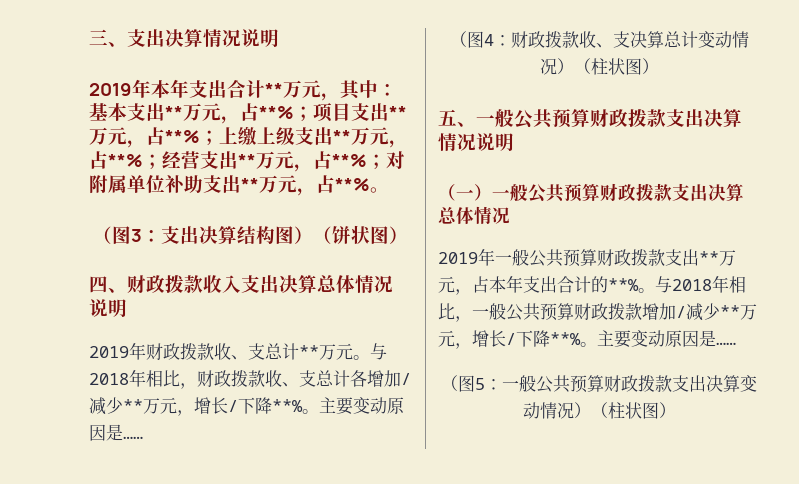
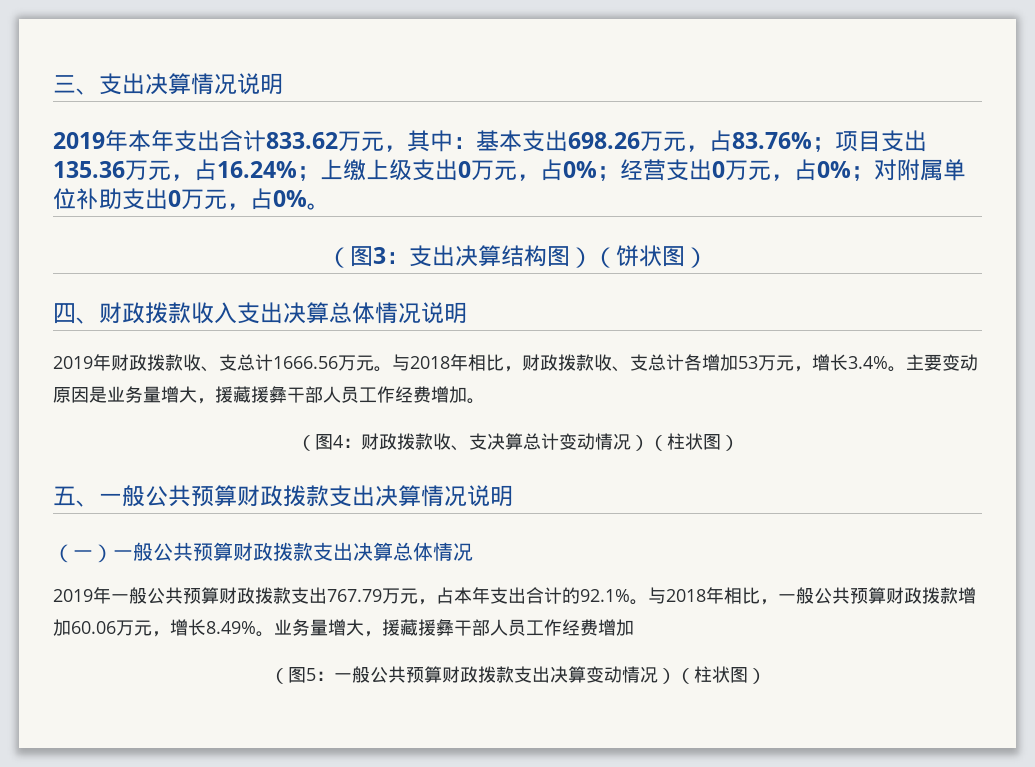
- 2019年本年支出合计**万元，其中：基本支出**万元，占**%；项目支出**万元，占**%；上缴上级支出**万元，占**%；经营支出**万元，占**%；对附属单位补助支出**万元，占**%。
+ 2019年本年支出合计833.62万元，其中：基本支出698.26万元，占83.76%；项目支出135.36万元，占16.24%；上缴上级支出0万元，占0%；经营支出0万元，占0%；对附属单位补助支出0万元，占0%。
- 2019年财政拨款收、支总计**万元。
+ 2019年财政拨款收、支总计1666.56万元。
- 与2018年相比，财政拨款收、支总计各增加/减少**万元，增长/下降**%。主要变动原因是……
+ 与2018年相比，财政拨款收、支总计各增加53万元，增长3.4%。主要变动原因是业务量增大，援藏援彝干部人员工作经费增加。
- 2019年一般公共预算财政拨款支出**万元，占本年支出合计的**%。
+ 2019年一般公共预算财政拨款支出767.79万元，占本年支出合计的92.1%。
- 与2018年相比，一般公共预算财政拨款增加/减少**万元，增长/下降**%。主要变动原因是……
+ 与2018年相比，一般公共预算财政拨款增加60.06万元，增长8.49%。业务量增大，援藏援彝干部人员工作经费增加

